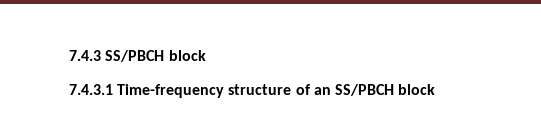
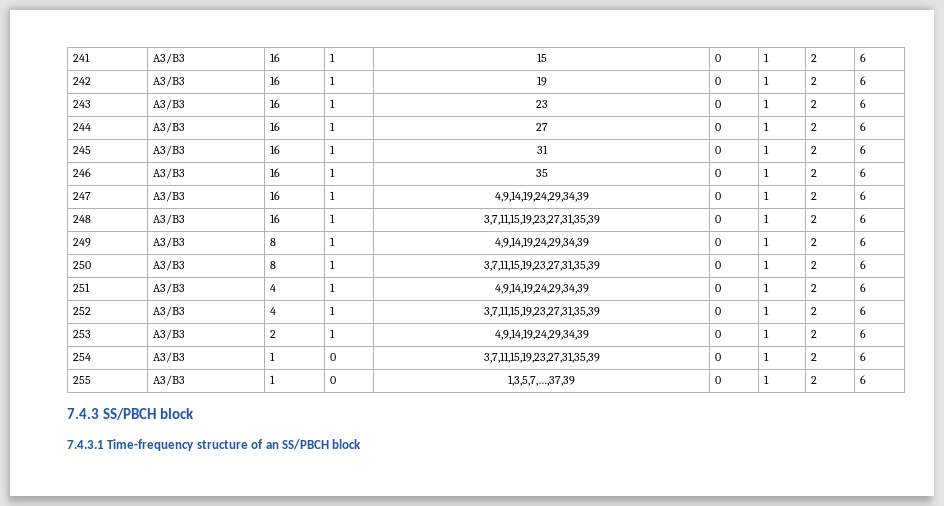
+ 241 | A3/B3 | 16 | 1 | 15 | 0 | 1 | 2 | 6
+ 242 | A3/B3 | 16 | 1 | 19 | 0 | 1 | 2 | 6
+ 243 | A3/B3 | 16 | 1 | 23 | 0 | 1 | 2 | 6
+ 244 | A3/B3 | 16 | 1 | 27 | 0 | 1 | 2 | 6
+ 245 | A3/B3 | 16 | 1 | 31 | 0 | 1 | 2 | 6
+ 246 | A3/B3 | 16 | 1 | 35 | 0 | 1 | 2 | 6
+ 247 | A3/B3 | 16 | 1 | 4,9,14,19,24,29,34,39 | 0 | 1 | 2 | 6
+ 248 | A3/B3 | 16 | 1 | 3,7,11,15,19,23,27,31,35,39 | 0 | 1 | 2 | 6
+ 249 | A3/B3 | 8 | 1 | 4,9,14,19,24,29,34,39 | 0 | 1 | 2 | 6
+ 250 | A3/B3 | 8 | 1 | 3,7,11,15,19,23,27,31,35,39 | 0 | 1 | 2 | 6
+ 251 | A3/B3 | 4 | 1 | 4,9,14,19,24,29,34,39 | 0 | 1 | 2 | 6
+ 252 | A3/B3 | 4 | 1 | 3,7,11,15,19,23,27,31,35,39 | 0 | 1 | 2 | 6
+ 253 | A3/B3 | 2 | 1 | 4,9,14,19,24,29,34,39 | 0 | 1 | 2 | 6
+ 254 | A3/B3 | 1 | 0 | 3,7,11,15,19,23,27,31,35,39 | 0 | 1 | 2 | 6
+ 255 | A3/B3 | 1 | 0 | 1,3,5,7,…,37,39 | 0 | 1 | 2 | 6

